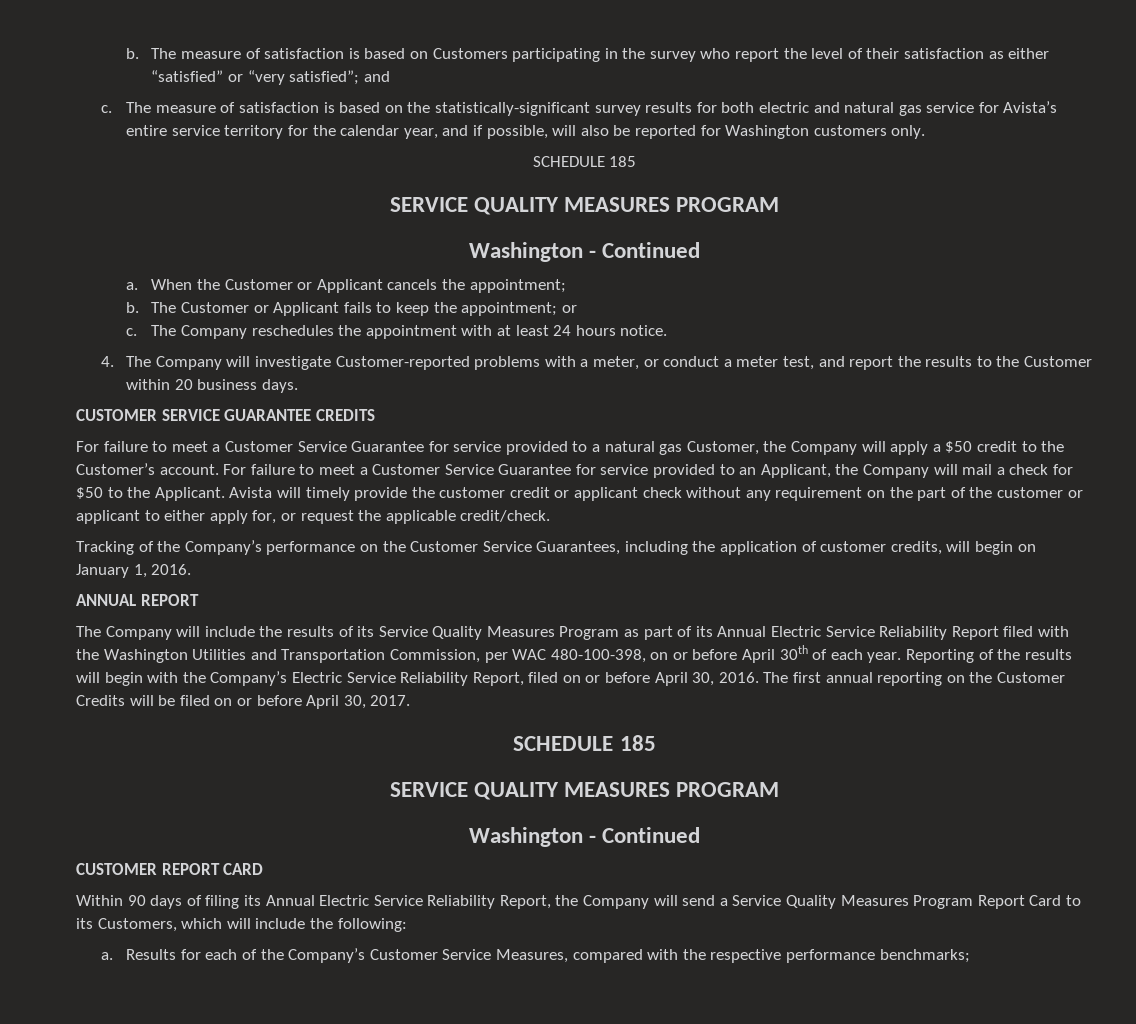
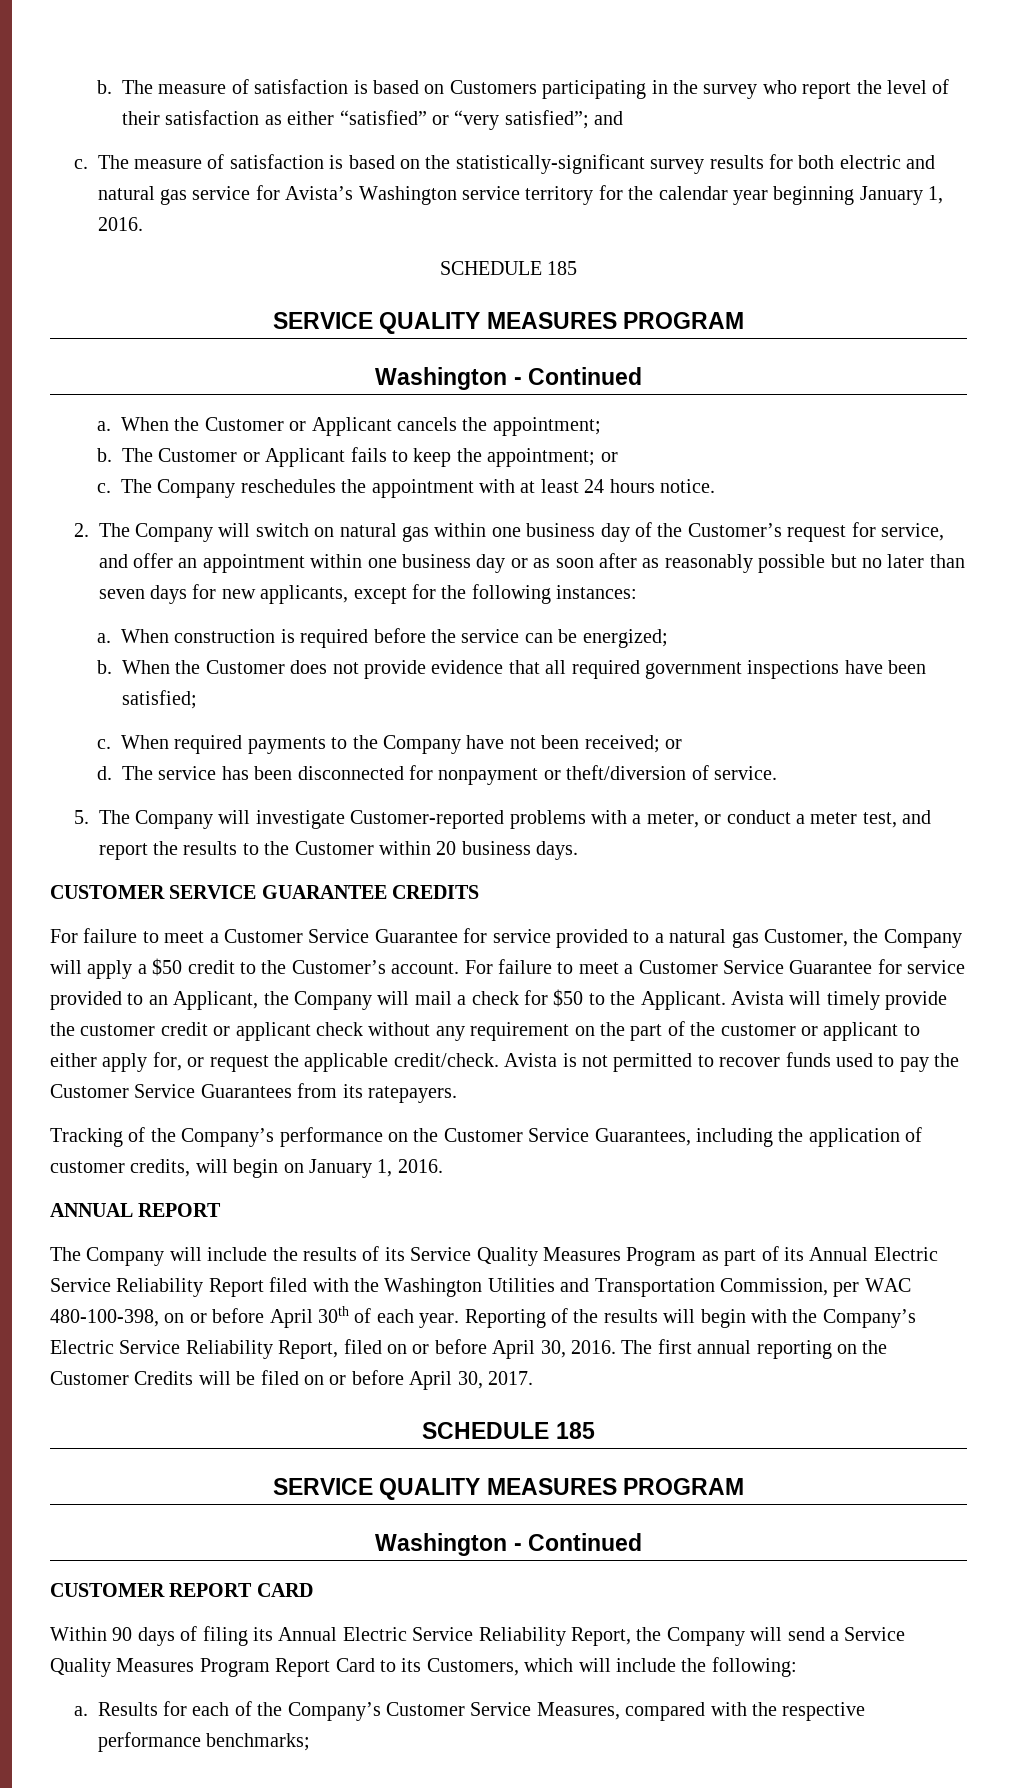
- The measure of satisfaction is based on the statistically-significant survey results for both electric and natural gas service for Avista’s entire service territory for the calendar year, and if possible, will also be reported for Washington customers only.
+ The measure of satisfaction is based on the statistically-significant survey results for both electric and natural gas service for Avista’s Washington service territory for the calendar year beginning January 1, 2016.
- 4. The Company will investigate Customer-reported problems with a meter, or conduct a meter test, and report the results to the Customer within 20 business days.
+ 2. The Company will switch on natural gas within one business day of the Customer’s request for service, and offer an appointment within one business day or as soon after as reasonably possible but no later than seven days for new applicants, except for the following instances:
+ a. When construction is required before the service can be energized;
+ b. When the Customer does not provide evidence that all required government inspections have been satisfied;
+ c. When required payments to the Company have not been received; or
+ d. The service has been disconnected for nonpayment or theft/diversion of service.
+ 5. The Company will investigate Customer-reported problems with a meter, or conduct a meter test, and report the results to the Customer within 20 business days.
+ Avista is not permitted to recover funds used to pay the Customer Service Guarantees from its ratepayers.

